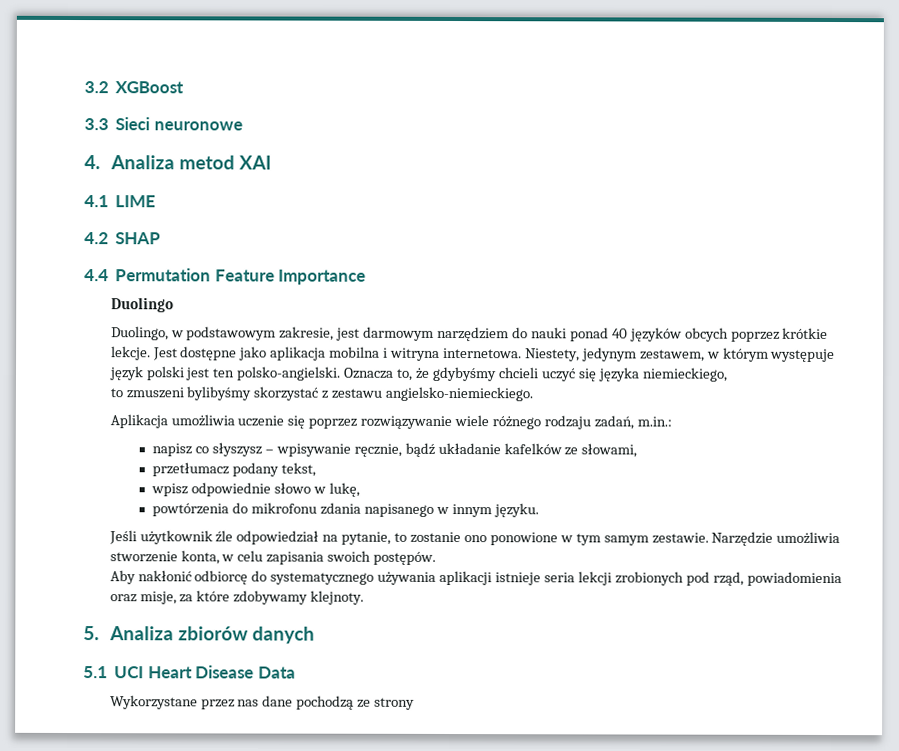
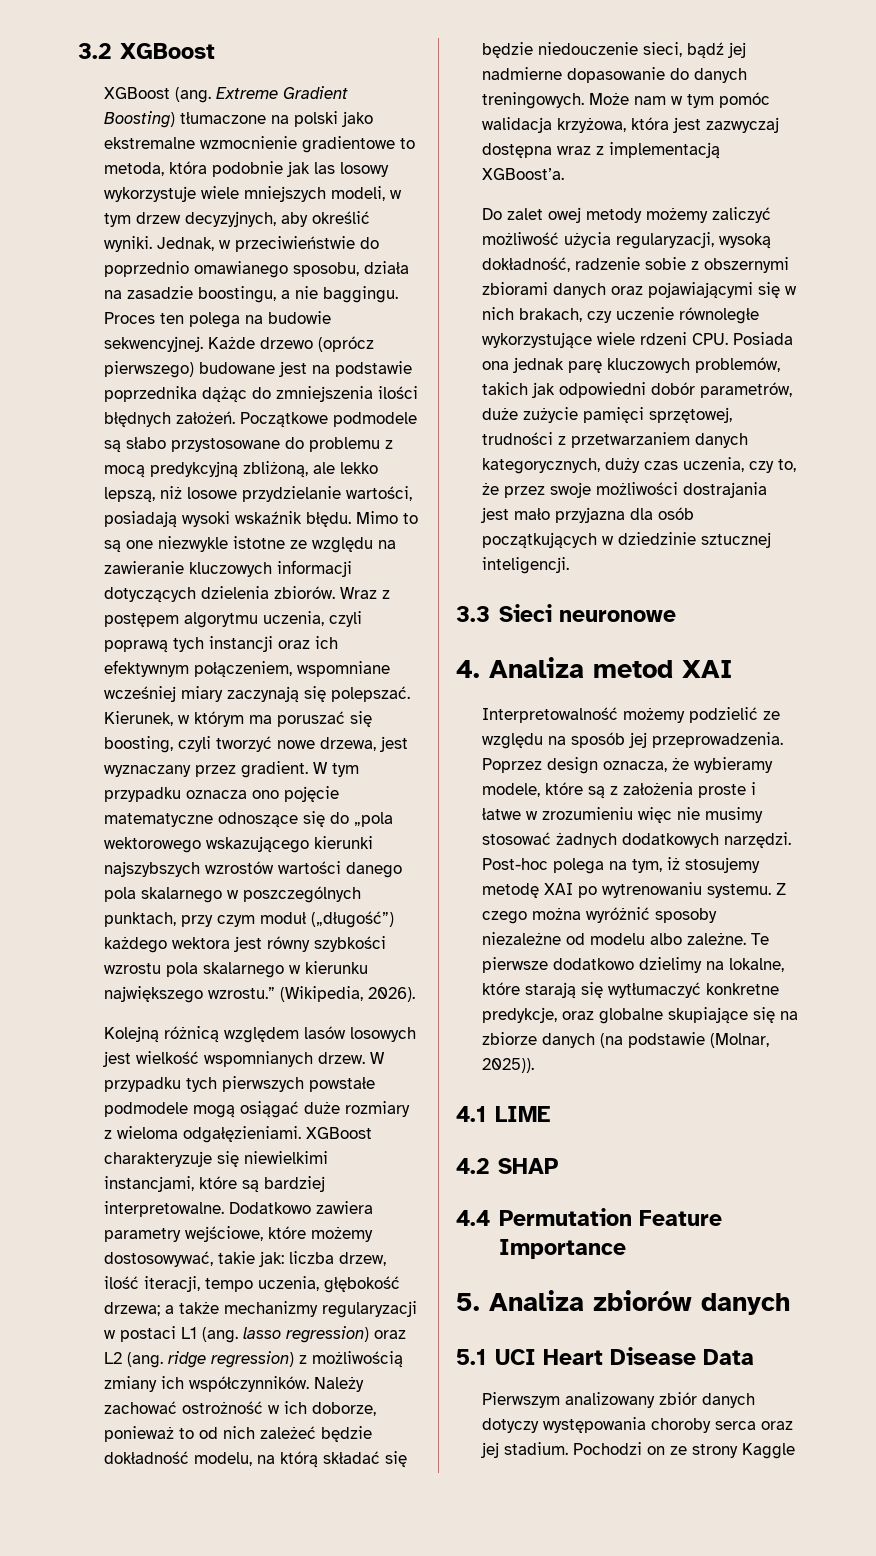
+ XGBoost (ang. Extreme Gradient Boosting) tłumaczone na polski jako ekstremalne wzmocnienie gradientowe to metoda, która podobnie jak las losowy wykorzystuje wiele mniejszych modeli, w tym drzew decyzyjnych, aby określić wyniki. Jednak, w przeciwieństwie do poprzednio omawianego sposobu, działa na zasadzie boostingu, a nie baggingu. Proces ten polega na budowie sekwencyjnej. Każde drzewo (oprócz pierwszego) budowane jest na podstawie poprzednika dążąc do zmniejszenia ilości błędnych założeń. Początkowe podmodele są słabo przystosowane do problemu z mocą predykcyjną zbliżoną, ale lekko lepszą, niż losowe przydzielanie wartości, posiadają wysoki wskaźnik błędu. Mimo to są one niezwykle istotne ze względu na zawieranie kluczowych informacji dotyczących dzielenia zbiorów. Wraz z postępem algorytmu uczenia, czyli poprawą tych instancji oraz ich efektywnym połączeniem, wspomniane wcześniej miary zaczynają się polepszać. Kierunek, w którym ma poruszać się boosting, czyli tworzyć nowe drzewa, jest wyznaczany przez gradient. W tym przypadku oznacza ono pojęcie matematyczne odnoszące się do „pola wektorowego wskazującego kierunki najszybszych wzrostów wartości danego pola skalarnego w poszczególnych punktach, przy czym moduł („długość”) każdego wektora jest równy szybkości wzrostu pola skalarnego w kierunku największego wzrostu.” (Wikipedia, 2026).
+ Kolejną różnicą względem lasów losowych jest wielkość wspomnianych drzew. W przypadku tych pierwszych powstałe podmodele mogą osiągać duże rozmiary z wieloma odgałęzieniami. XGBoost charakteryzuje się niewielkimi instancjami, które są bardziej interpretowalne. Dodatkowo zawiera parametry wejściowe, które możemy dostosowywać, takie jak: liczba drzew, ilość iteracji, tempo uczenia, głębokość drzewa; a także mechanizmy regularyzacji w postaci L1 (ang. lasso regression) oraz L2 (ang. ridge regression) z możliwością zmiany ich współczynników. Należy zachować ostrożność w ich doborze, ponieważ to od nich zależeć będzie dokładność modelu, na którą składać się będzie niedouczenie sieci, bądź jej nadmierne dopasowanie do danych treningowych. Może nam w tym pomóc walidacja krzyżowa, która jest zazwyczaj dostępna wraz z implementacją XGBoost’a.
+ Do zalet owej metody możemy zaliczyć możliwość użycia regularyzacji, wysoką dokładność, radzenie sobie z obszernymi zbiorami danych oraz pojawiającymi się w nich brakach, czy uczenie równoległe wykorzystujące wiele rdzeni CPU. Posiada ona jednak parę kluczowych problemów, takich jak odpowiedni dobór parametrów, duże zużycie pamięci sprzętowej, trudności z przetwarzaniem danych kategorycznych, duży czas uczenia, czy to, że przez swoje możliwości dostrajania jest mało przyjazna dla osób początkujących w dziedzinie sztucznej inteligencji.
+ Interpretowalność możemy podzielić ze względu na sposób jej przeprowadzenia. Poprzez design oznacza, że wybieramy modele, które są z założenia proste i łatwe w zrozumieniu więc nie musimy stosować żadnych dodatkowych narzędzi. Post-hoc polega na tym, iż stosujemy metodę XAI po wytrenowaniu systemu. Z czego można wyróżnić sposoby niezależne od modelu albo zależne. Te pierwsze dodatkowo dzielimy na lokalne, które starają się wytłumaczyć konkretne predykcje, oraz globalne skupiające się na zbiorze danych (na podstawie (Molnar, 2025)).
- Duolingo
- Duolingo, w podstawowym zakresie, jest darmowym narzędziem do nauki ponad 40 języków obcych poprzez krótkie lekcje. Jest dostępne jako aplikacja mobilna i witryna internetowa. Niestety, jedynym zestawem, w którym występuje język polski jest ten polsko-angielski. Oznacza to, że gdybyśmy chcieli uczyć się języka niemieckiego,
- to zmuszeni bylibyśmy skorzystać z zestawu angielsko-niemieckiego.
- Aplikacja umożliwia uczenie się poprzez rozwiązywanie wiele różnego rodzaju zadań, m.in.:
- napisz co słyszysz – wpisywanie ręcznie, bądź układanie kafelków ze słowami,
- przetłumacz podany tekst,
- wpisz odpowiednie słowo w lukę,
- powtórzenia do mikrofonu zdania napisanego w innym języku.
- Jeśli użytkownik źle odpowiedział na pytanie, to zostanie ono ponowione w tym samym zestawie. Narzędzie umożliwia stworzenie konta, w celu zapisania swoich postępów.
- Aby nakłonić odbiorcę do systematycznego używania aplikacji istnieje seria lekcji zrobionych pod rząd, powiadomienia oraz misje, za które zdobywamy klejnoty.
- Wykorzystane przez nas dane pochodzą ze strony
+ Pierwszym analizowany zbiór danych dotyczy występowania choroby serca oraz jej stadium. Pochodzi on ze strony Kaggle

